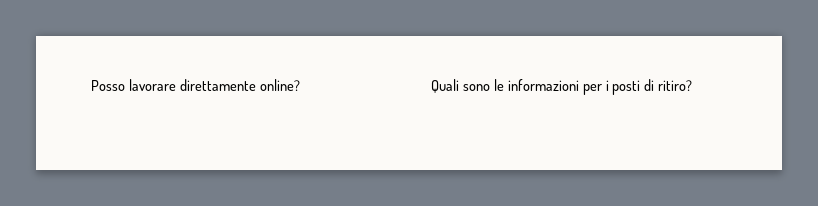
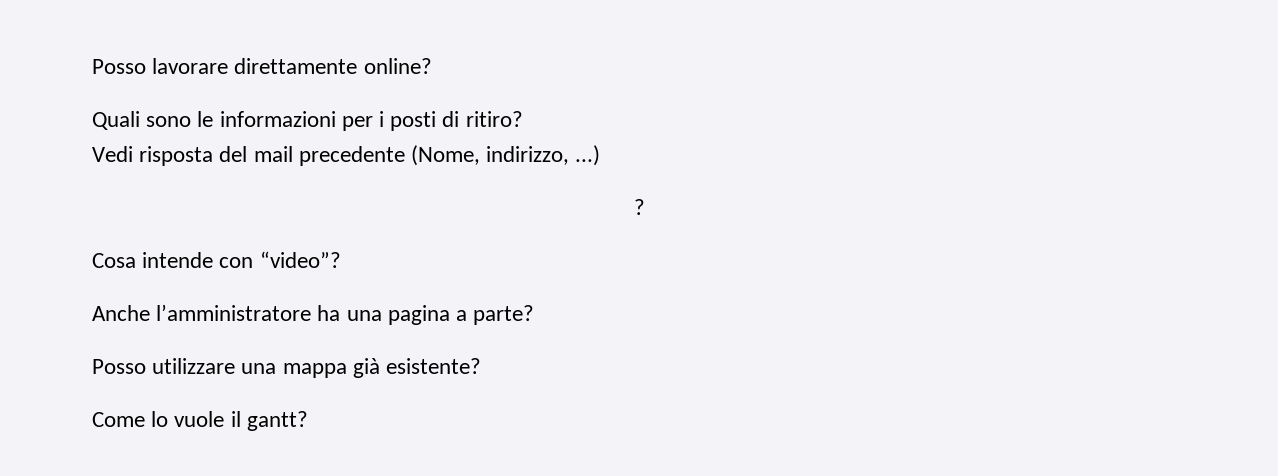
+ Vedi risposta del mail precedente (Nome, indirizzo, ...)
+ ?
+ Cosa intende con “video”?
+ Anche l’amministratore ha una pagina a parte?
+ Posso utilizzare una mappa già esistente?
+ Come lo vuole il gantt?

